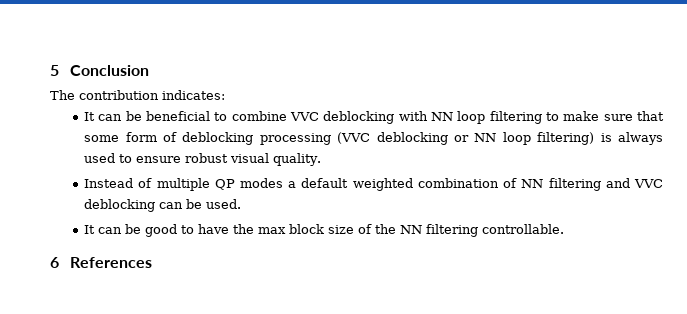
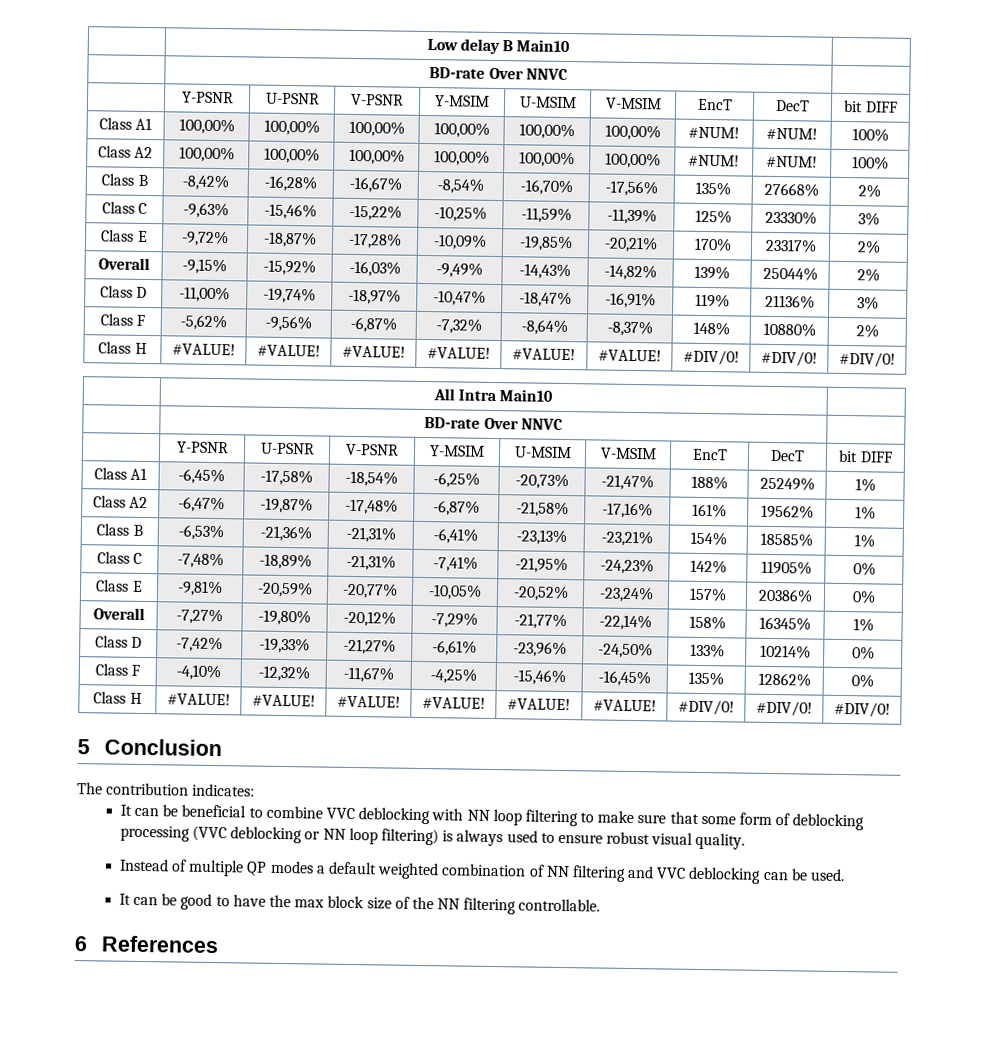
+ | Low delay B Main10 |
+ | BD-rate Over NNVC |
+ | Y-PSNR | U-PSNR | V-PSNR | Y-MSIM | U-MSIM | V-MSIM | EncT | DecT | bit DIFF
+ Class A1 | 100,00% | 100,00% | 100,00% | 100,00% | 100,00% | 100,00% | #NUM! | #NUM! | 100%
+ Class A2 | 100,00% | 100,00% | 100,00% | 100,00% | 100,00% | 100,00% | #NUM! | #NUM! | 100%
+ Class B | -8,42% | -16,28% | -16,67% | -8,54% | -16,70% | -17,56% | 135% | 27668% | 2%
+ Class C | -9,63% | -15,46% | -15,22% | -10,25% | -11,59% | -11,39% | 125% | 23330% | 3%
+ Class E | -9,72% | -18,87% | -17,28% | -10,09% | -19,85% | -20,21% | 170% | 23317% | 2%
+ Overall | -9,15% | -15,92% | -16,03% | -9,49% | -14,43% | -14,82% | 139% | 25044% | 2%
+ Class D | -11,00% | -19,74% | -18,97% | -10,47% | -18,47% | -16,91% | 119% | 21136% | 3%
+ Class F | -5,62% | -9,56% | -6,87% | -7,32% | -8,64% | -8,37% | 148% | 10880% | 2%
+ Class H | #VALUE! | #VALUE! | #VALUE! | #VALUE! | #VALUE! | #VALUE! | #DIV/0! | #DIV/0! | #DIV/0!
+ | All Intra Main10 |
+ | BD-rate Over NNVC |
+ | Y-PSNR | U-PSNR | V-PSNR | Y-MSIM | U-MSIM | V-MSIM | EncT | DecT | bit DIFF
+ Class A1 | -6,45% | -17,58% | -18,54% | -6,25% | -20,73% | -21,47% | 188% | 25249% | 1%
+ Class A2 | -6,47% | -19,87% | -17,48% | -6,87% | -21,58% | -17,16% | 161% | 19562% | 1%
+ Class B | -6,53% | -21,36% | -21,31% | -6,41% | -23,13% | -23,21% | 154% | 18585% | 1%
+ Class C | -7,48% | -18,89% | -21,31% | -7,41% | -21,95% | -24,23% | 142% | 11905% | 0%
+ Class E | -9,81% | -20,59% | -20,77% | -10,05% | -20,52% | -23,24% | 157% | 20386% | 0%
+ Overall | -7,27% | -19,80% | -20,12% | -7,29% | -21,77% | -22,14% | 158% | 16345% | 1%
+ Class D | -7,42% | -19,33% | -21,27% | -6,61% | -23,96% | -24,50% | 133% | 10214% | 0%
+ Class F | -4,10% | -12,32% | -11,67% | -4,25% | -15,46% | -16,45% | 135% | 12862% | 0%
+ Class H | #VALUE! | #VALUE! | #VALUE! | #VALUE! | #VALUE! | #VALUE! | #DIV/0! | #DIV/0! | #DIV/0!

